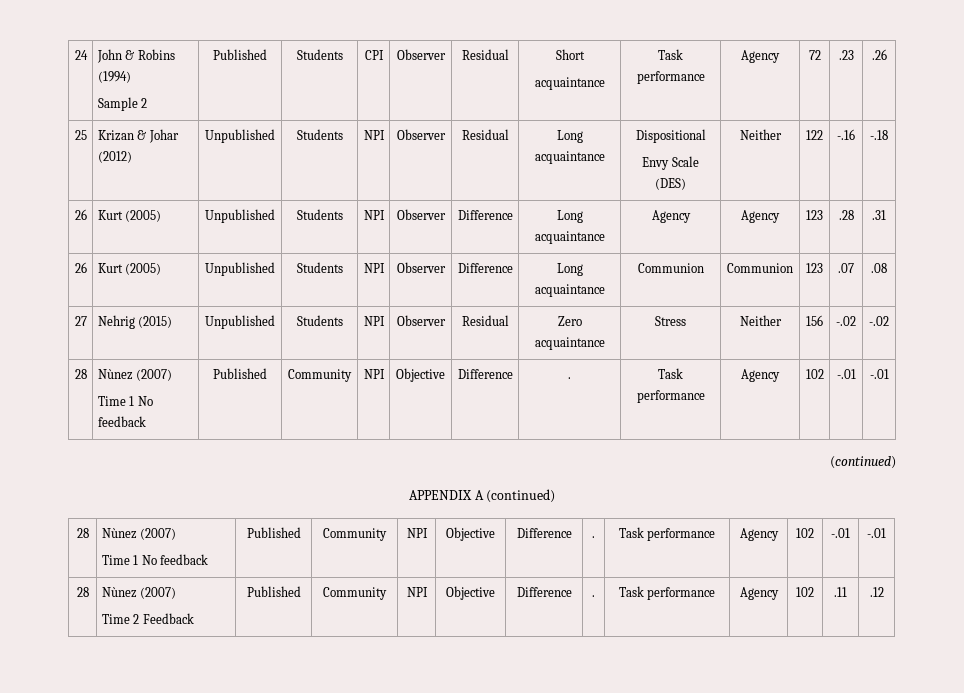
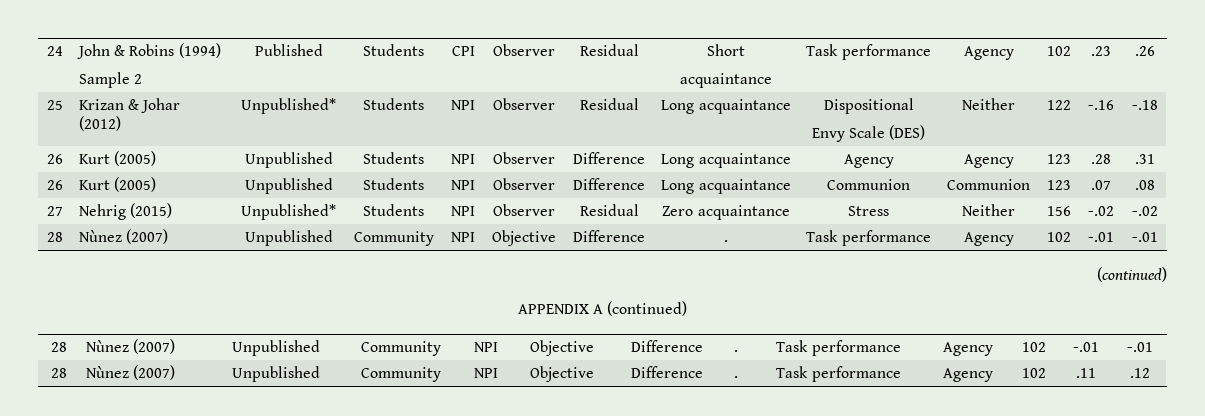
  24 | John & Robins (1994)
  Sample 2 | Published | Students | CPI | Observer | Residual | Short
- acquaintance | Task performance | Agency | 72 | .23 | .26
+ acquaintance | Task performance | Agency | 102 | .23 | .26
- 25 | Krizan & Johar (2012) | Unpublished | Students | NPI | Observer | Residual | Long acquaintance | Dispositional
+ 25 | Krizan & Johar (2012) | Unpublished* | Students | NPI | Observer | Residual | Long acquaintance | Dispositional
- 27 | Nehrig (2015) | Unpublished | Students | NPI | Observer | Residual | Zero acquaintance | Stress | Neither | 156 | -.02 | -.02
- 28 | Nùnez (2007)
- Time 1 No feedback | Published | Community | NPI | Objective | Difference | . | Task performance | Agency | 102 | -.01 | -.01
+ 27 | Nehrig (2015) | Unpublished* | Students | NPI | Observer | Residual | Zero acquaintance | Stress | Neither | 156 | -.02 | -.02
+ 28 | Nùnez (2007) | Unpublished | Community | NPI | Objective | Difference | . | Task performance | Agency | 102 | -.01 | -.01
  APPENDIX A (continued)
- 28 | Nùnez (2007)
- Time 1 No feedback | Published | Community | NPI | Objective | Difference | . | Task performance | Agency | 102 | -.01 | -.01
- 28 | Nùnez (2007)
- Time 2 Feedback | Published | Community | NPI | Objective | Difference | . | Task performance | Agency | 102 | .11 | .12
+ 28 | Nùnez (2007) | Unpublished | Community | NPI | Objective | Difference | . | Task performance | Agency | 102 | -.01 | -.01
+ 28 | Nùnez (2007) | Unpublished | Community | NPI | Objective | Difference | . | Task performance | Agency | 102 | .11 | .12

